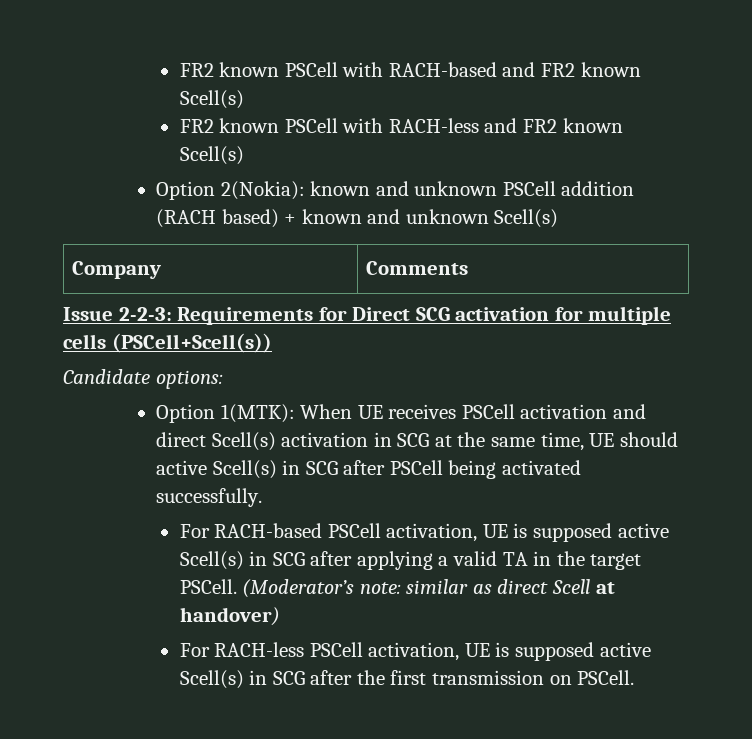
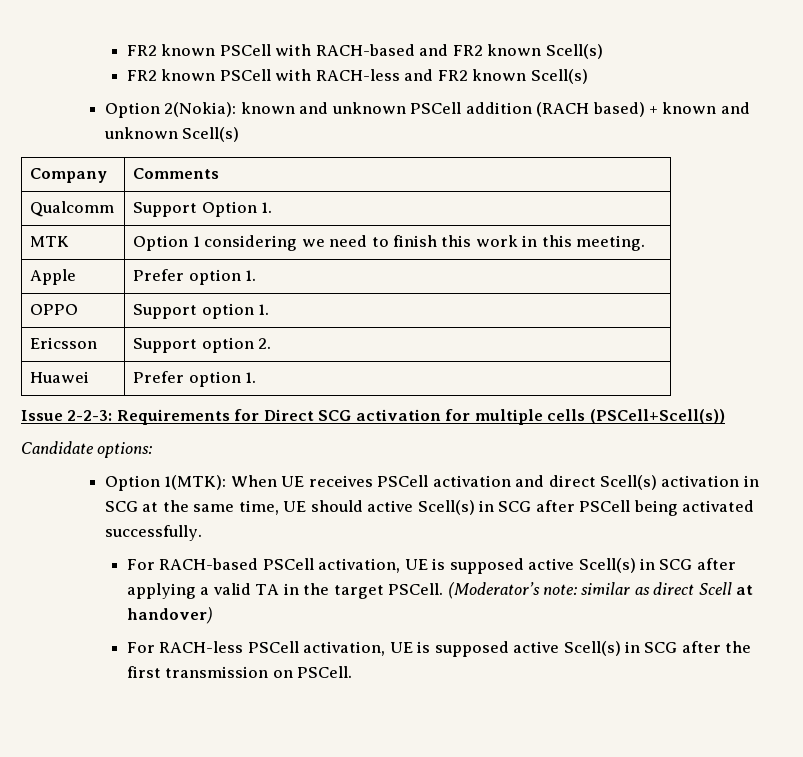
+ Qualcomm | Support Option 1.
+ MTK | Option 1 considering we need to finish this work in this meeting.
+ Apple | Prefer option 1.
+ OPPO | Support option 1.
+ Ericsson | Support option 2.
+ Huawei | Prefer option 1.

